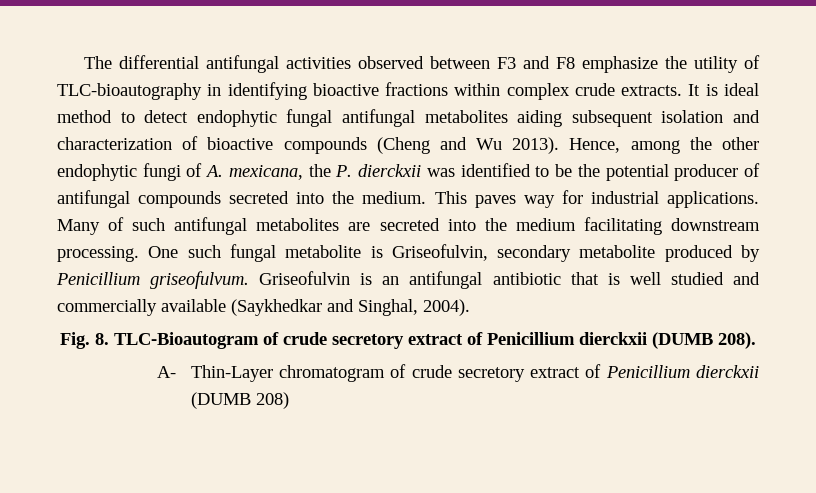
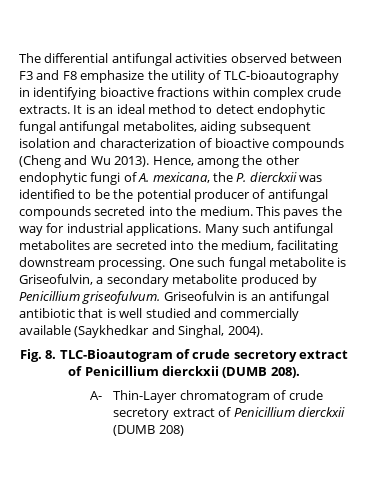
- It is ideal method to detect endophytic fungal antifungal metabolites aiding subsequent isolation and characterization of bioactive compounds (Cheng and Wu 2013).
+ It is an ideal method to detect endophytic fungal antifungal metabolites, aiding subsequent isolation and characterization of bioactive compounds (Cheng and Wu 2013).
- This paves way for industrial applications.
+ This paves the way for industrial applications.
- Many of such antifungal metabolites are secreted into the medium facilitating downstream processing.
+ Many such antifungal metabolites are secreted into the medium, facilitating downstream processing.
- One such fungal metabolite is Griseofulvin, secondary metabolite produced by Penicillium griseofulvum.
+ One such fungal metabolite is Griseofulvin, a secondary metabolite produced by Penicillium griseofulvum.

